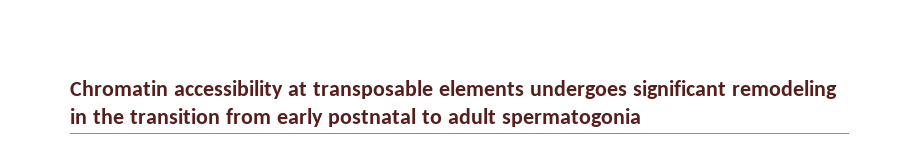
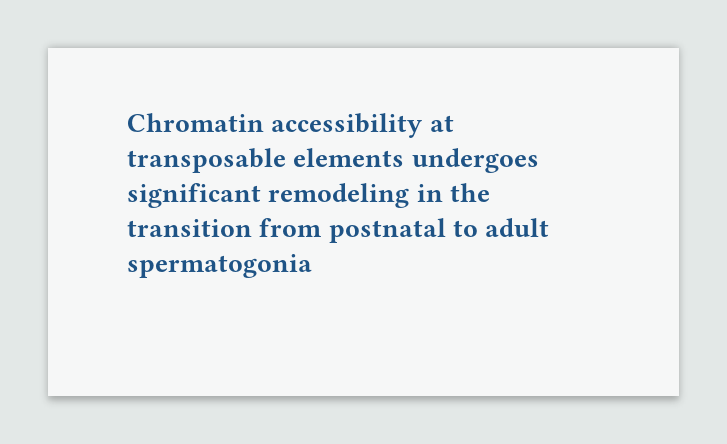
- Chromatin accessibility at transposable elements undergoes significant remodeling in the transition from early postnatal to adult spermatogonia
+ Chromatin accessibility at transposable elements undergoes significant remodeling in the transition from postnatal to adult spermatogonia

